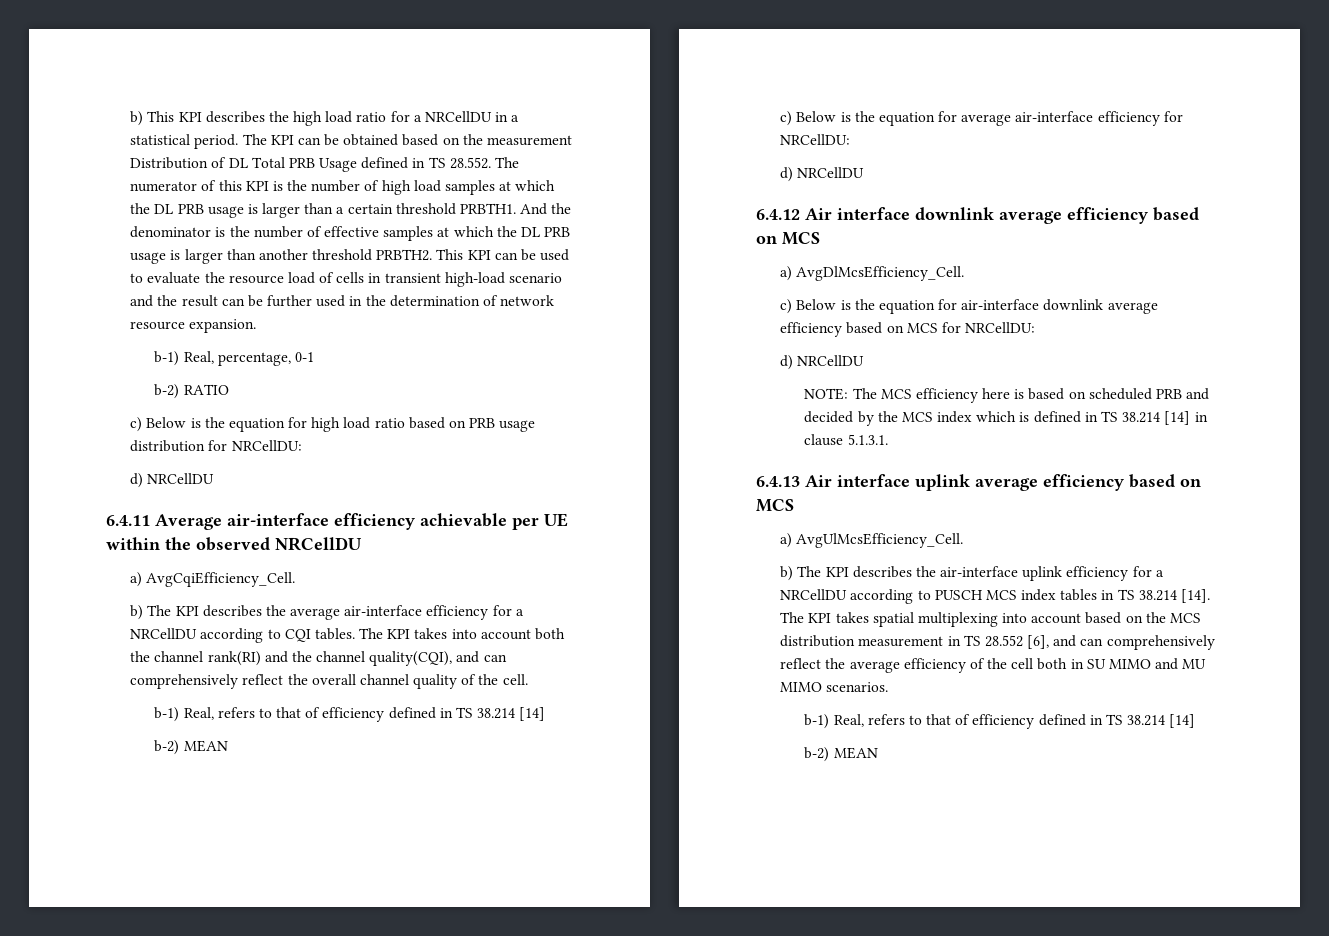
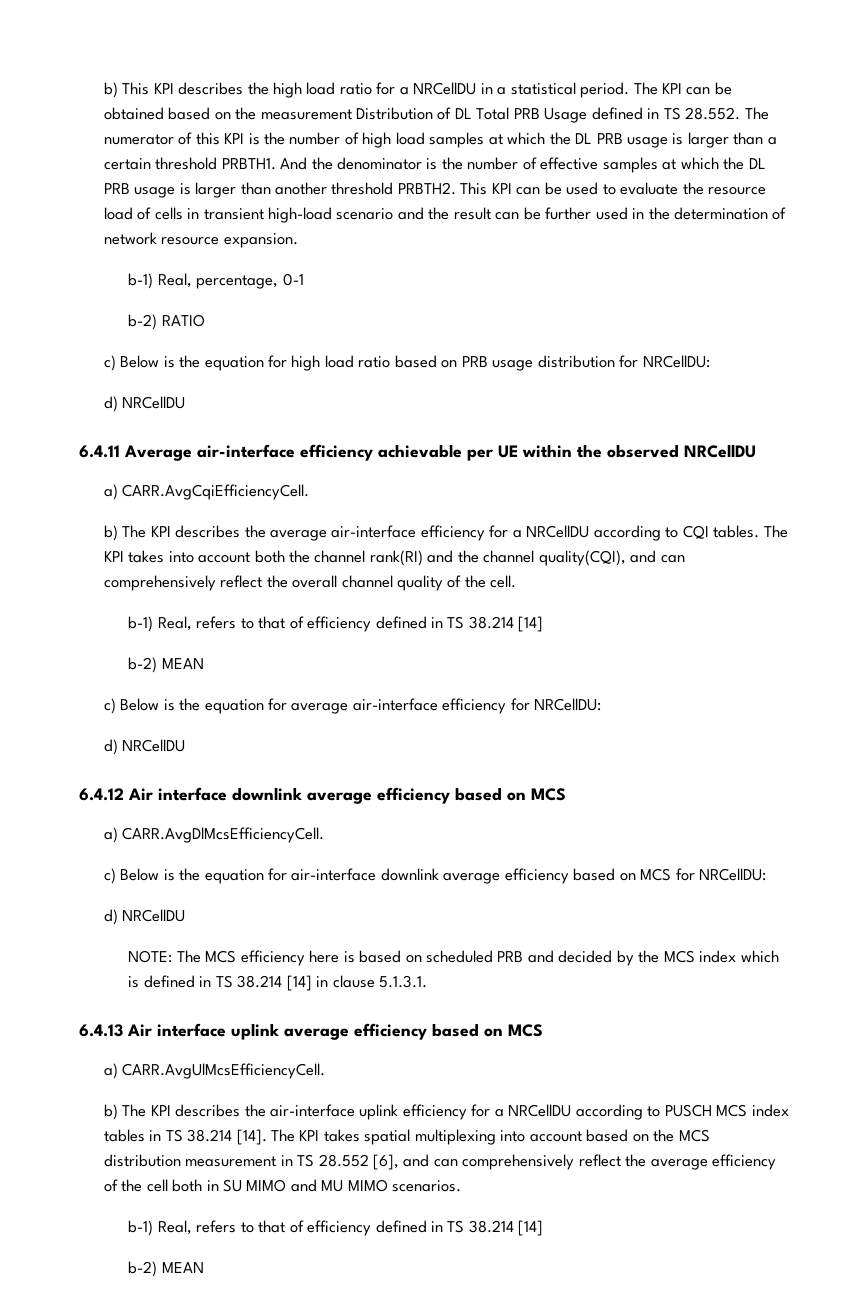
- a) AvgCqiEfficiency_Cell.
+ a) CARR.AvgCqiEfficiencyCell.
- a) AvgDlMcsEfficiency_Cell.
+ a) CARR.AvgDlMcsEfficiencyCell.
- a) AvgUlMcsEfficiency_Cell.
+ a) CARR.AvgUlMcsEfficiencyCell.

